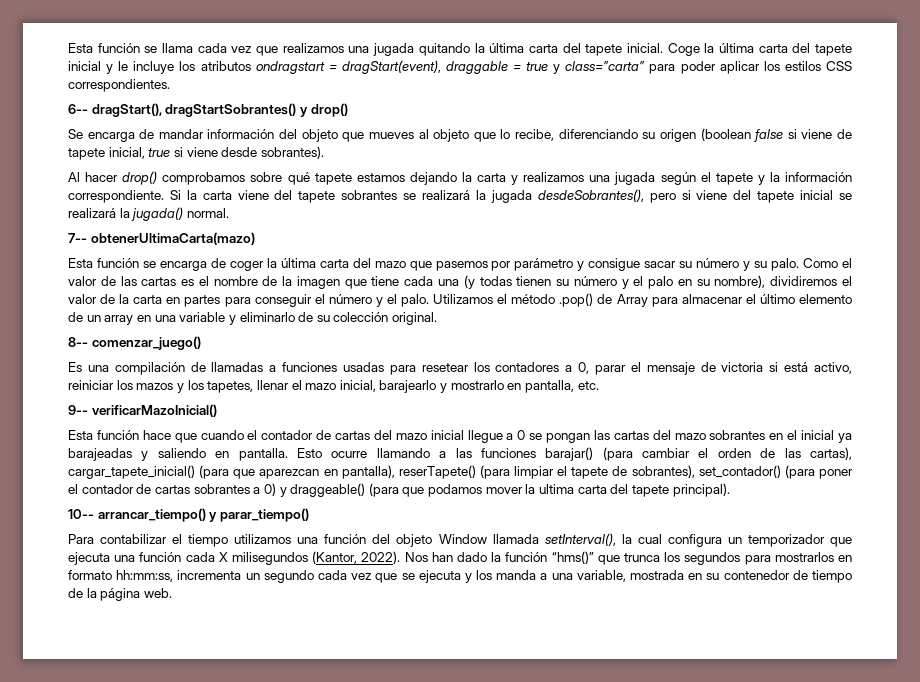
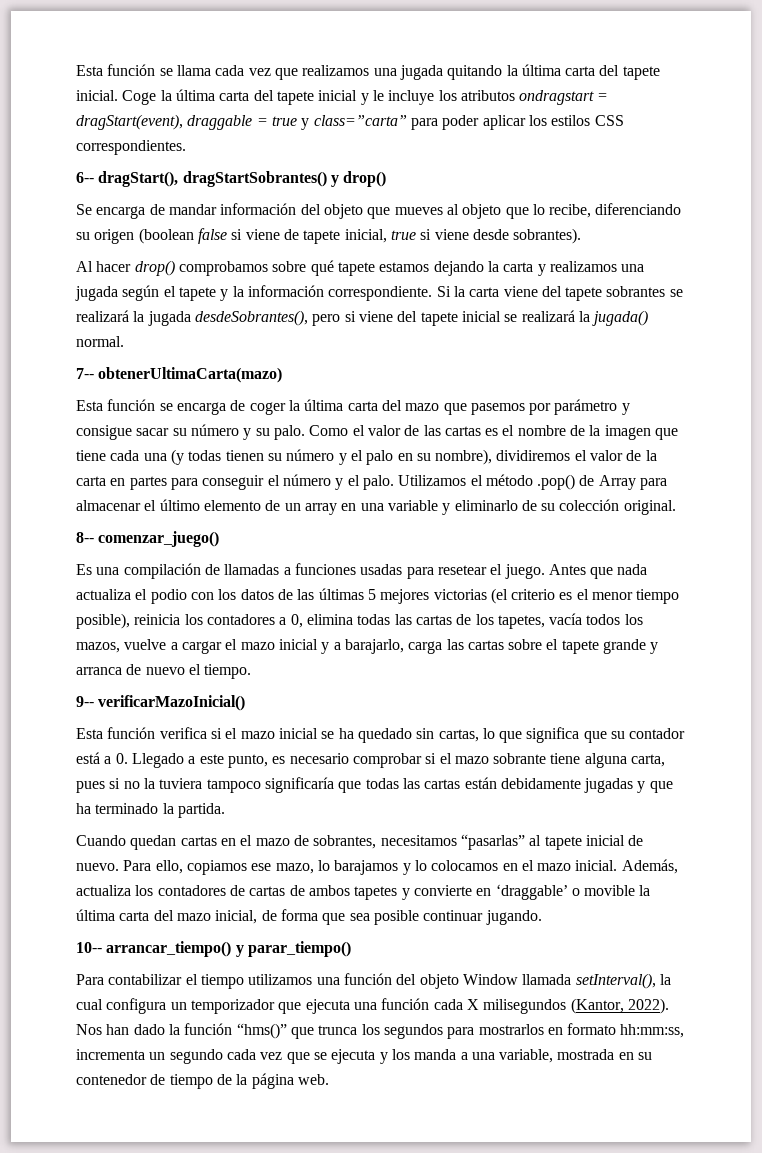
- Es una compilación de llamadas a funciones usadas para resetear los contadores a 0, parar el mensaje de victoria si está activo, reiniciar los mazos y los tapetes, llenar el mazo inicial, barajearlo y mostrarlo en pantalla, etc.
+ Es una compilación de llamadas a funciones usadas para resetear el juego. Antes que nada actualiza el podio con los datos de las últimas 5 mejores victorias (el criterio es el menor tiempo posible), reinicia los contadores a 0, elimina todas las cartas de los tapetes, vacía todos los mazos, vuelve a cargar el mazo inicial y a barajarlo, carga las cartas sobre el tapete grande y arranca de nuevo el tiempo.
  9-- verificarMazoInicial()
- Esta función hace que cuando el contador de cartas del mazo inicial llegue a 0 se pongan las cartas del mazo sobrantes en el inicial ya barajeadas y saliendo en pantalla. Esto ocurre llamando a las funciones barajar() (para cambiar el orden de las cartas), cargar_tapete_inicial() (para que aparezcan en pantalla), reserTapete() (para limpiar el tapete de sobrantes), set_contador() (para poner el contador de cartas sobrantes a 0) y draggeable() (para que podamos mover la ultima carta del tapete principal).
+ Esta función verifica si el mazo inicial se ha quedado sin cartas, lo que significa que su contador está a 0. Llegado a este punto, es necesario comprobar si el mazo sobrante tiene alguna carta, pues si no la tuviera tampoco significaría que todas las cartas están debidamente jugadas y que ha terminado la partida.
+ Cuando quedan cartas en el mazo de sobrantes, necesitamos “pasarlas” al tapete inicial de nuevo. Para ello, copiamos ese mazo, lo barajamos y lo colocamos en el mazo inicial. Además, actualiza los contadores de cartas de ambos tapetes y convierte en ‘draggable’ o movible la última carta del mazo inicial, de forma que sea posible continuar jugando.

